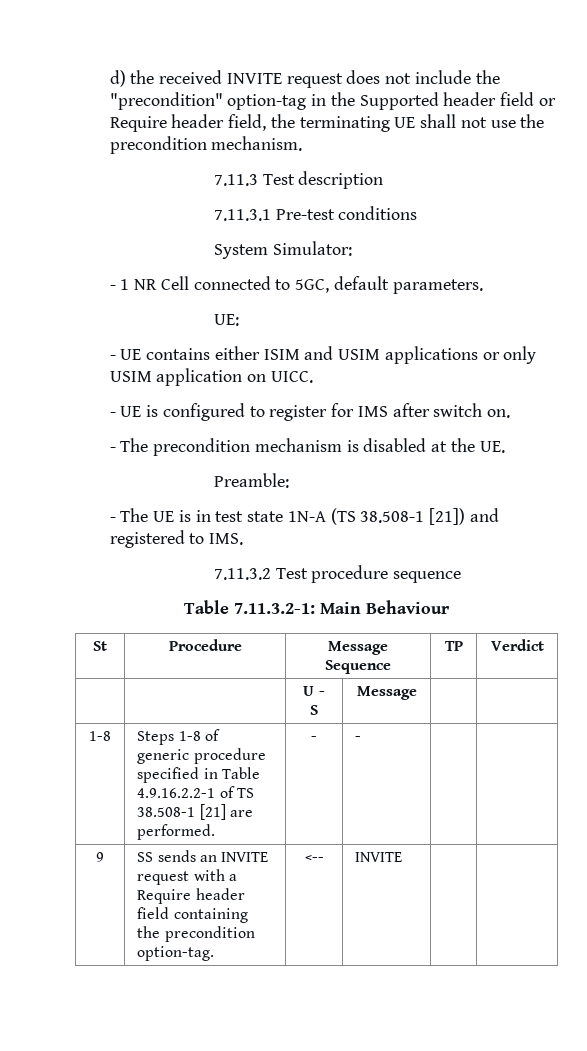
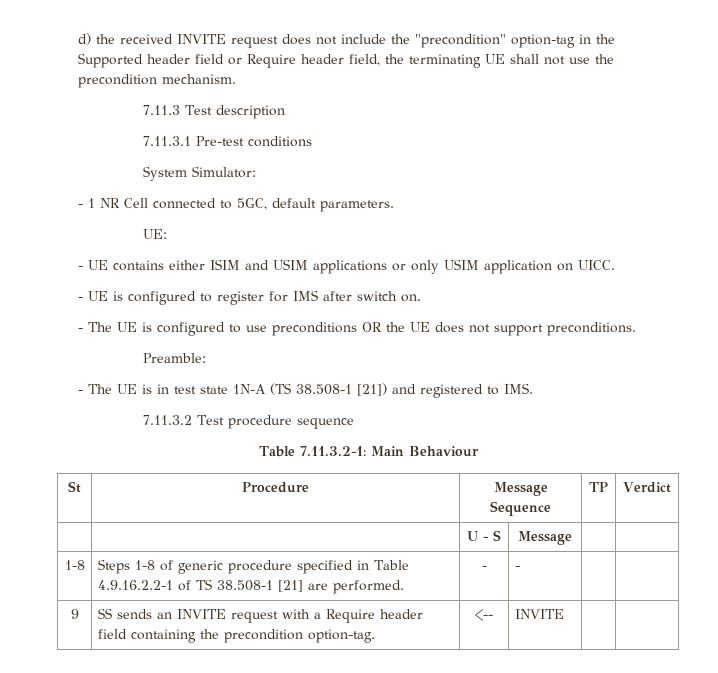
- - The precondition mechanism is disabled at the UE.
+ - The UE is configured to use preconditions OR the UE does not support preconditions.

